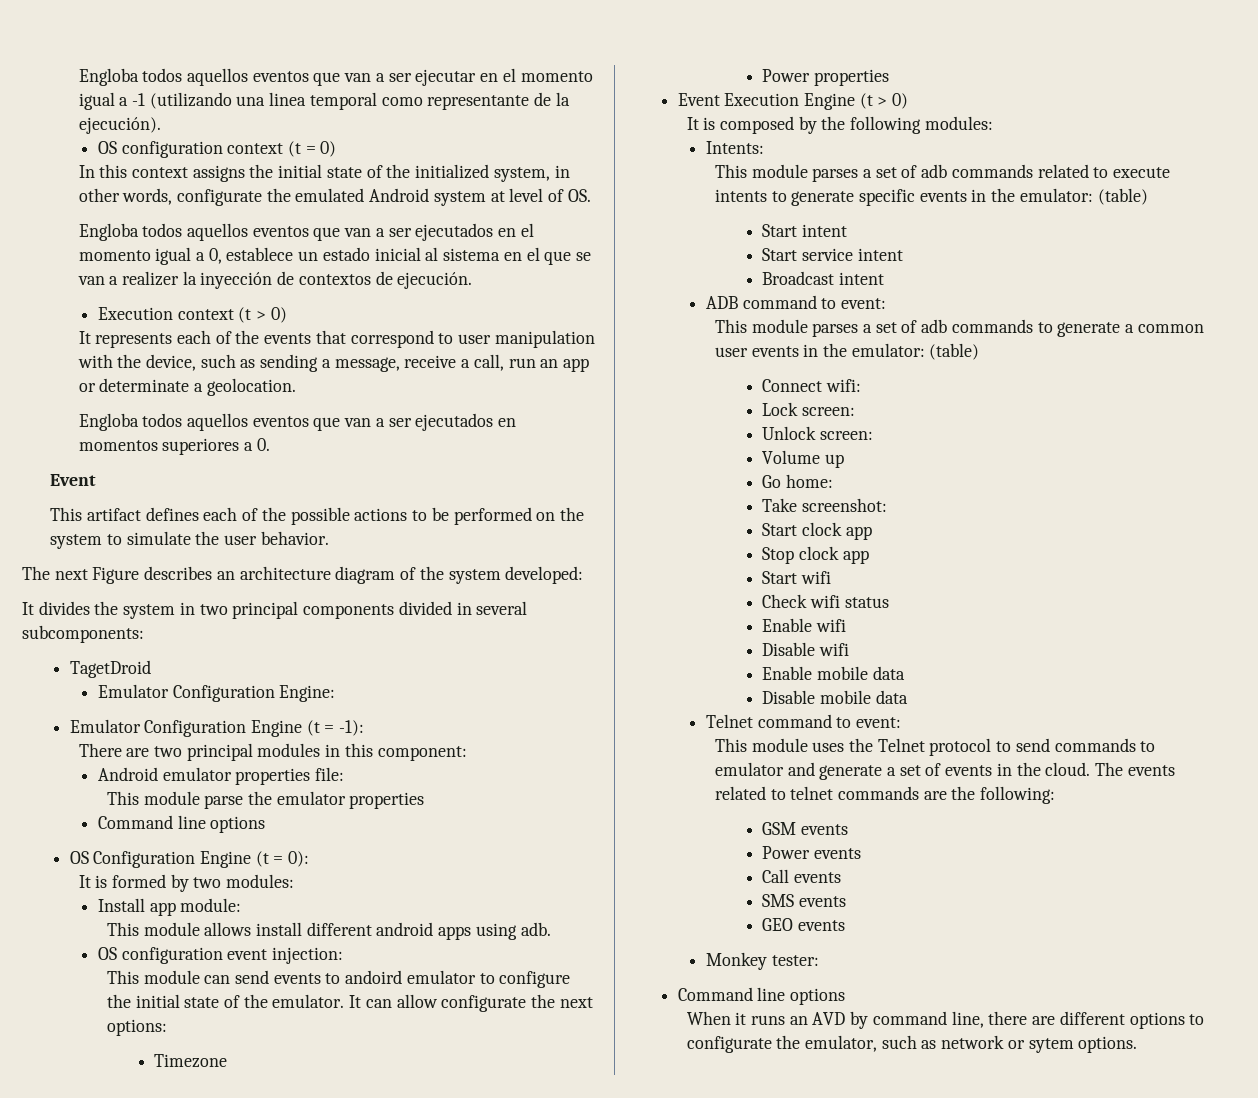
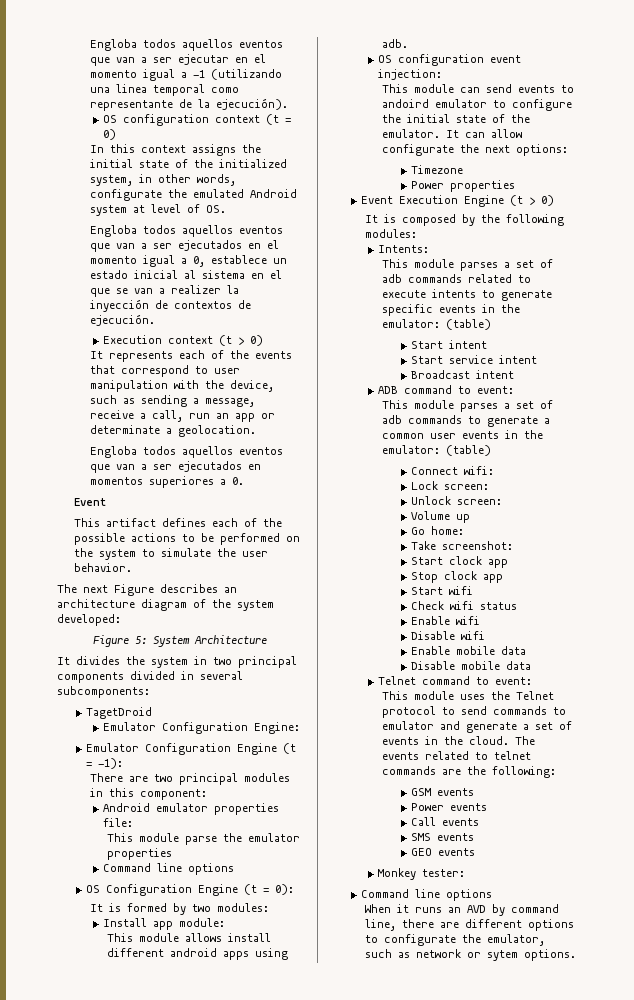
+ Figure 5: System Architecture

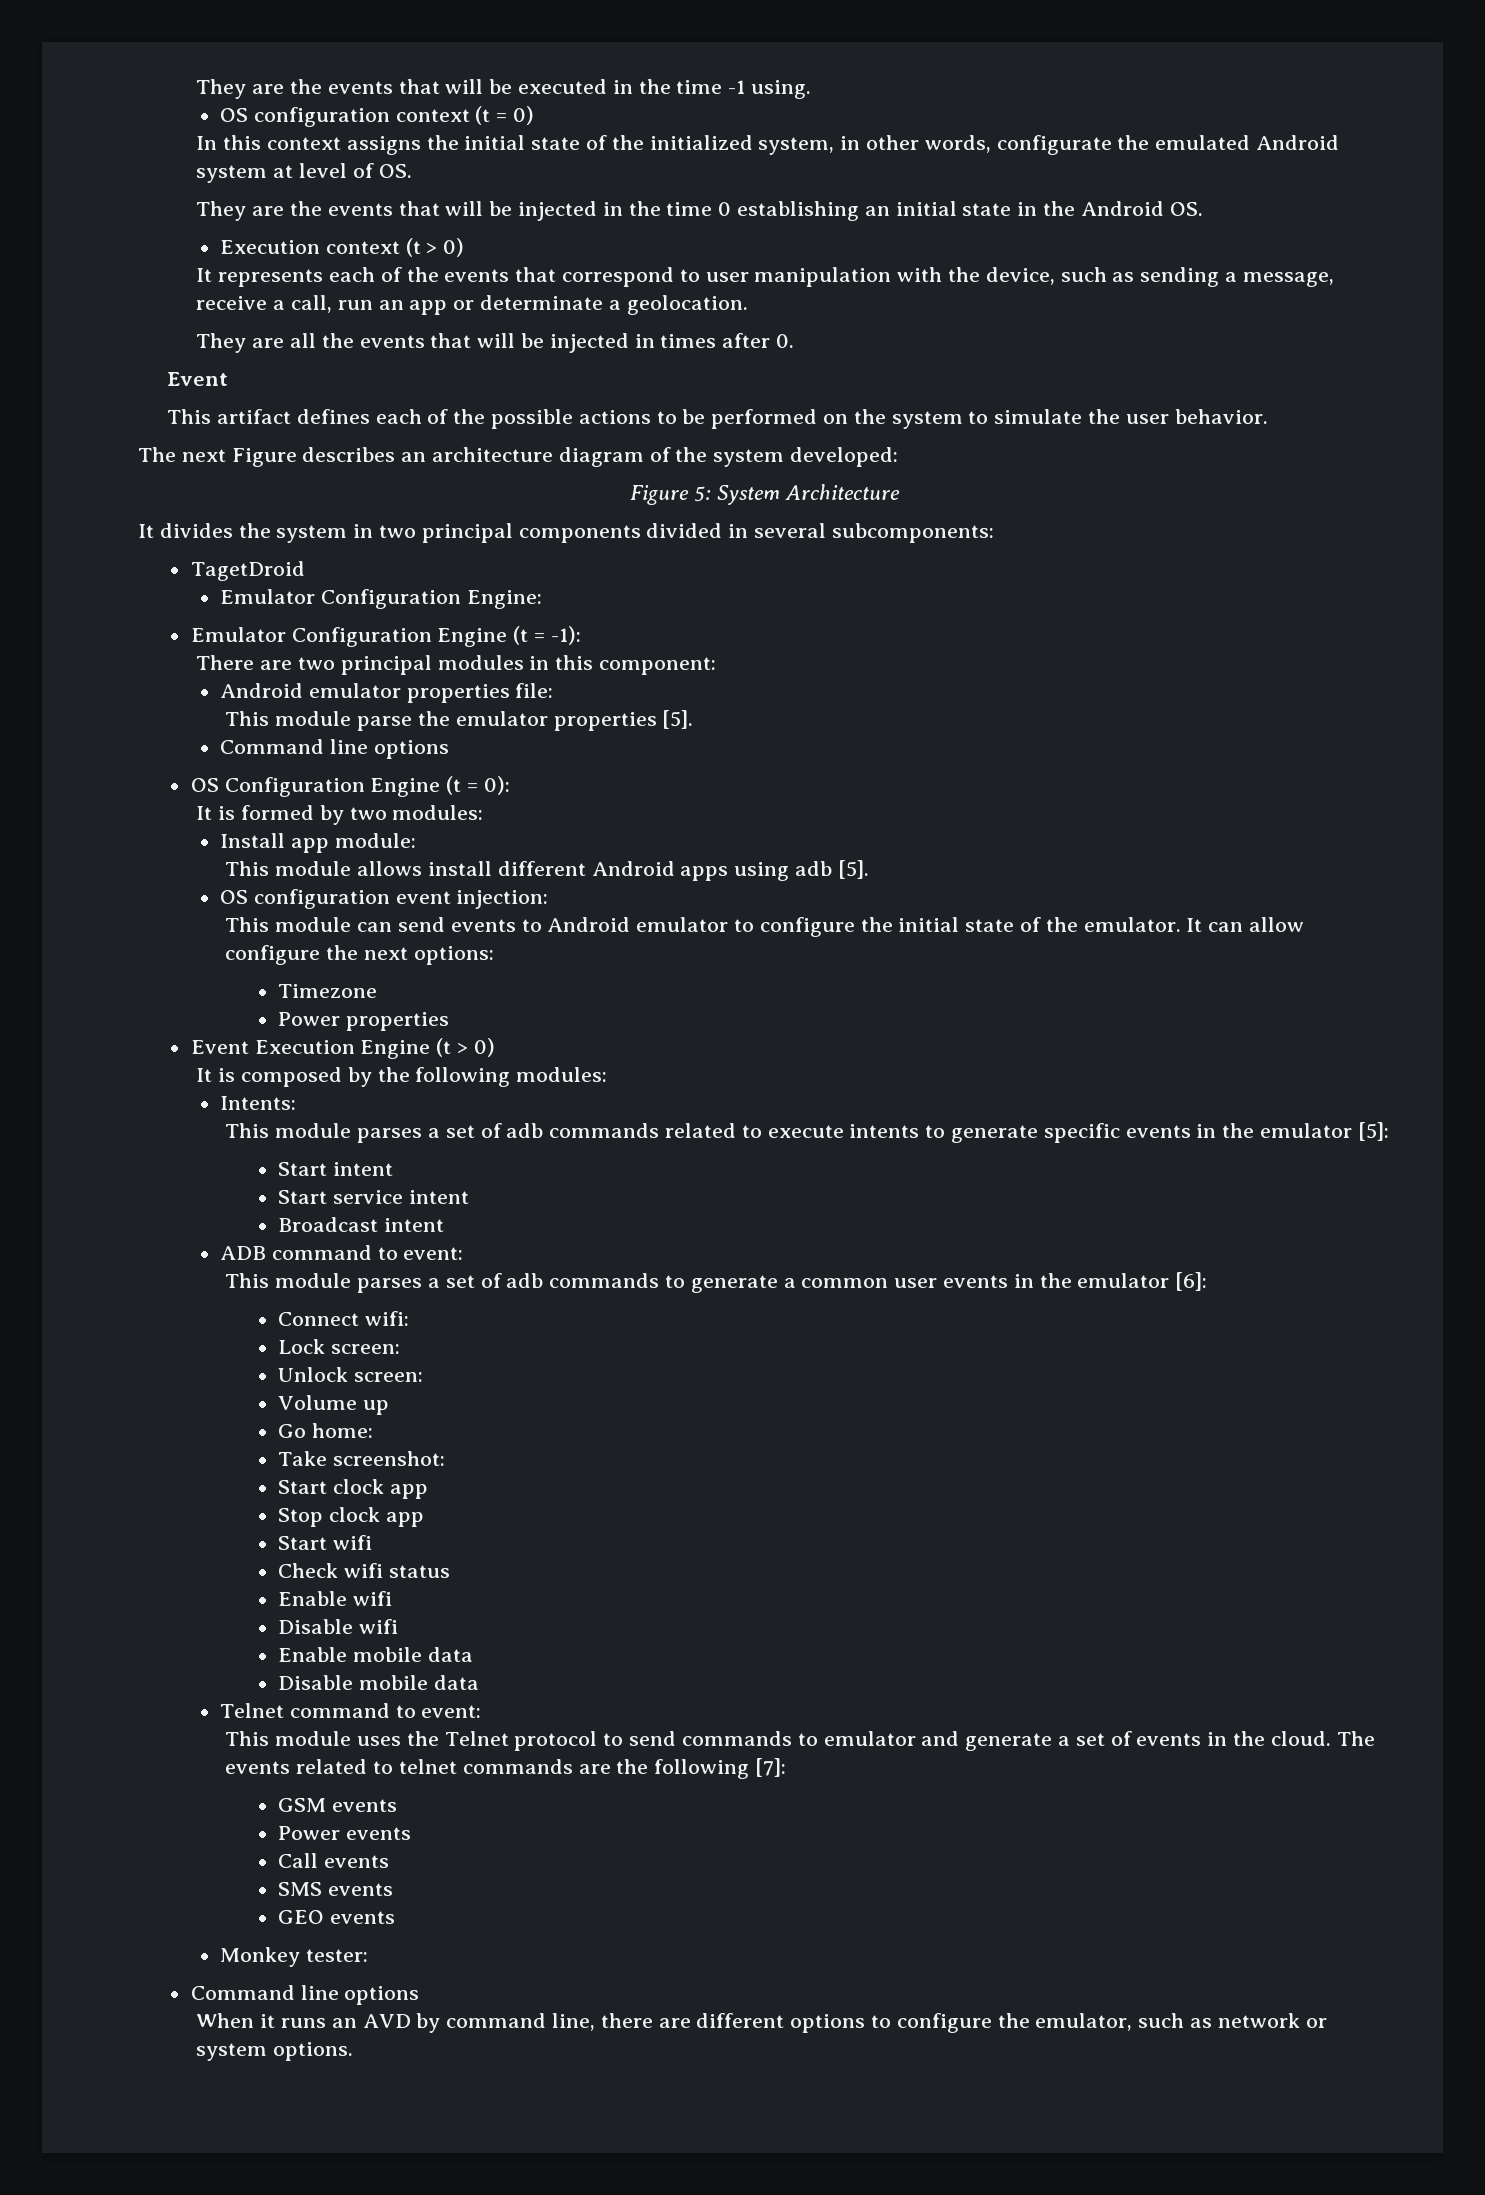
- Engloba todos aquellos eventos que van a ser ejecutar en el momento igual a -1 (utilizando una linea temporal como representante de la ejecución).
+ They are the events that will be executed in the time -1 using.
- Engloba todos aquellos eventos que van a ser ejecutados en el momento igual a 0, establece un estado inicial al sistema en el que se van a realizer la inyección de contextos de ejecución.
+ They are the events that will be injected in the time 0 establishing an initial state in the Android OS.
- Engloba todos aquellos eventos que van a ser ejecutados en momentos superiores a 0.
+ They are all the events that will be injected in times after 0.
- This module parse the emulator properties
+ This module parse the emulator properties [5].
- This module allows install different android apps using adb.
+ This module allows install different Android apps using adb [5].
- This module can send events to andoird emulator to configure the initial state of the emulator.
+ This module can send events to Android emulator to configure the initial state of the emulator.
- It can allow configurate the next options:
+ It can allow configure the next options:
- This module parses a set of adb commands related to execute intents to generate specific events in the emulator: (table)
+ This module parses a set of adb commands related to execute intents to generate specific events in the emulator [5]:
- This module parses a set of adb commands to generate a common user events in the emulator: (table)
+ This module parses a set of adb commands to generate a common user events in the emulator [6]:
- The events related to telnet commands are the following:
+ The events related to telnet commands are the following [7]:
- When it runs an AVD by command line, there are different options to configurate the emulator, such as network or sytem options.
+ When it runs an AVD by command line, there are different options to configure the emulator, such as network or system options.

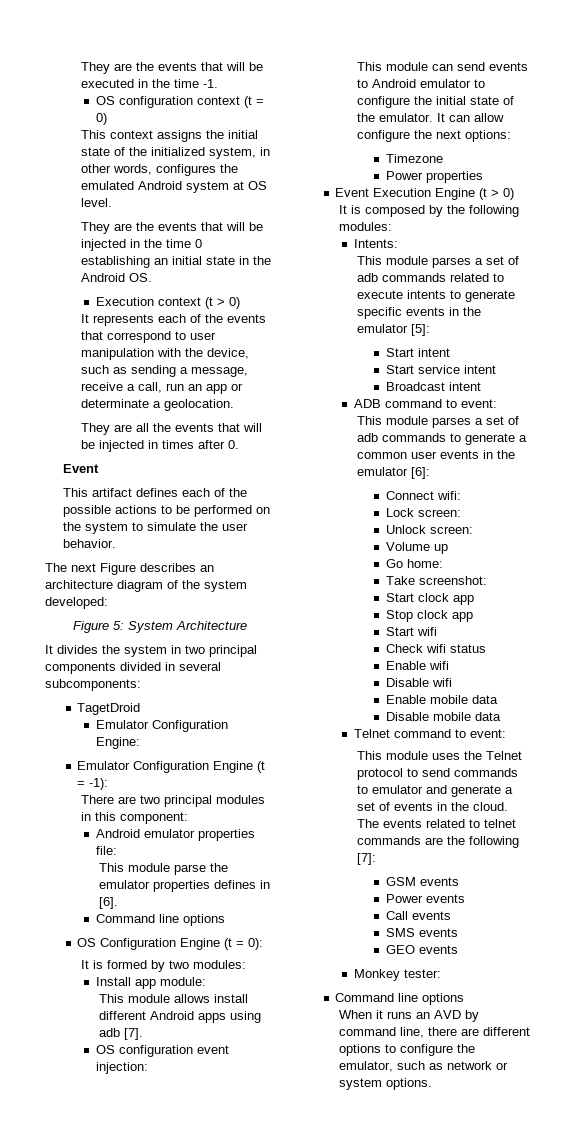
- They are the events that will be executed in the time -1 using.
+ They are the events that will be executed in the time -1.
- In this context assigns the initial state of the initialized system, in other words, configurate the emulated Android system at level of OS.
+ This context assigns the initial state of the initialized system, in other words, configures the emulated Android system at OS level.
- This module parse the emulator properties [5].
+ This module parse the emulator properties defines in [6].
- This module allows install different Android apps using adb [5].
+ This module allows install different Android apps using adb [7].

